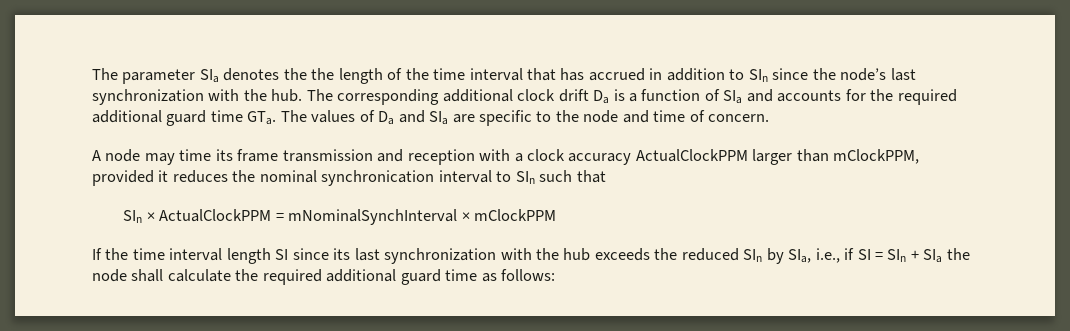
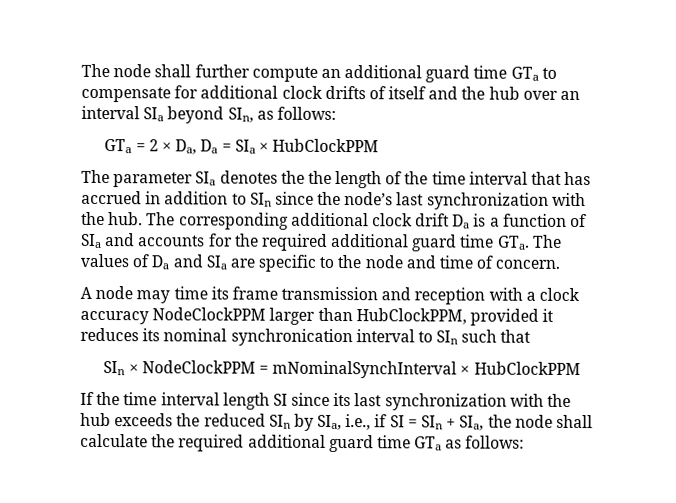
+ The node shall further compute an additional guard time GTa to compensate for additional clock drifts of itself and the hub over an interval SIa beyond SIn, as follows:
+ GTa = 2 × Da, Da = SIa × HubClockPPM
- A node may time its frame transmission and reception with a clock accuracy ActualClockPPM larger than mClockPPM, provided it reduces the nominal synchronication interval to SIn such that
+ A node may time its frame transmission and reception with a clock accuracy NodeClockPPM larger than HubClockPPM, provided it reduces its nominal synchronication interval to SIn such that
- SIn × ActualClockPPM = mNominalSynchInterval × mClockPPM
+ SIn × NodeClockPPM = mNominalSynchInterval × HubClockPPM
- If the time interval length SI since its last synchronization with the hub exceeds the reduced SIn by SIa, i.e., if SI = SIn + SIa the node shall calculate the required additional guard time as follows:
+ If the time interval length SI since its last synchronization with the hub exceeds the reduced SIn by SIa, i.e., if SI = SIn + SIa, the node shall calculate the required additional guard time GTa as follows:

